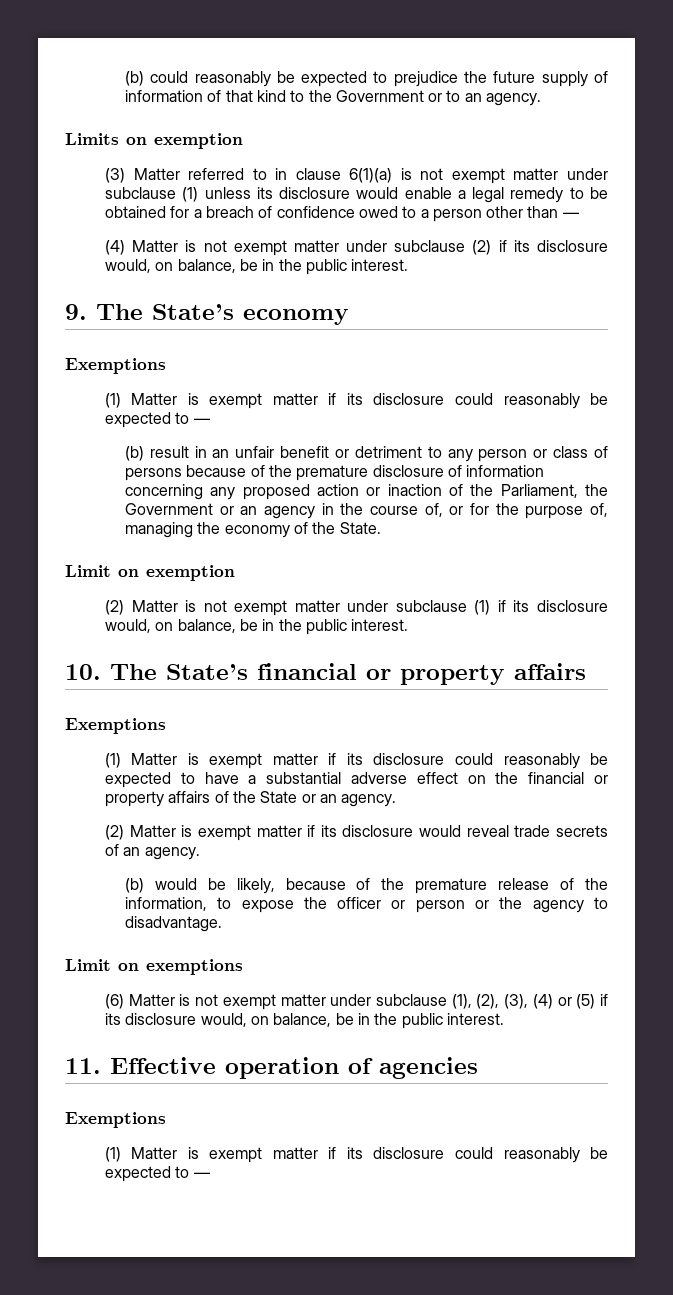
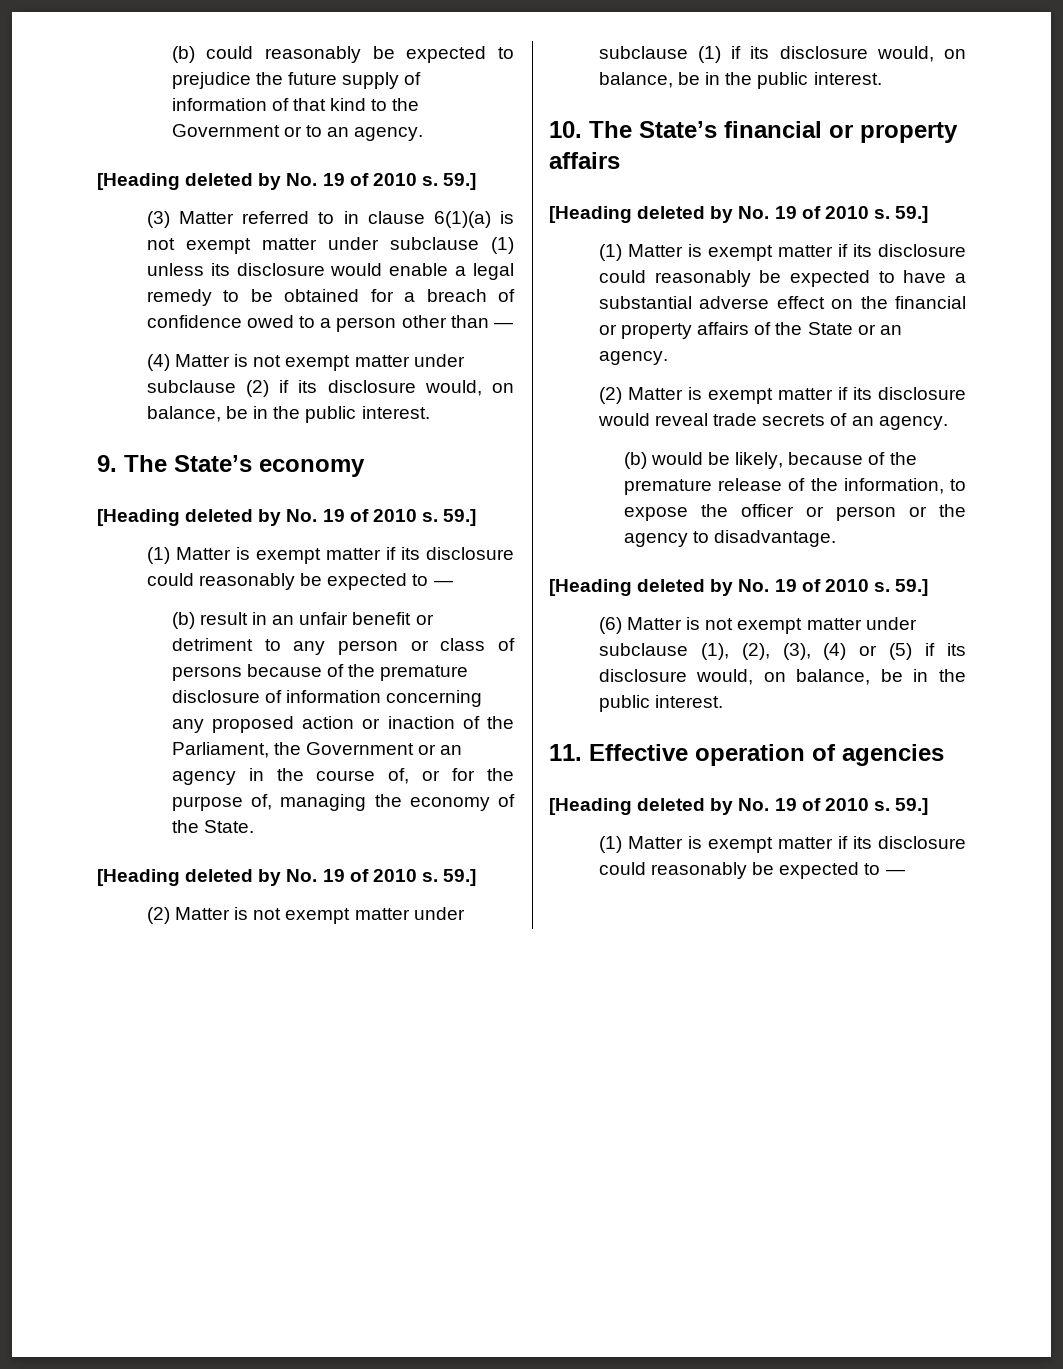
  (b) could reasonably be expected to prejudice the future supply of information of that kind to the Government or to an agency.
- Limits on exemption
+ [Heading deleted by No. 19 of 2010 s. 59.]
  9. The State’s economy
- Exemptions
+ [Heading deleted by No. 19 of 2010 s. 59.]
  (b) result in an unfair benefit or detriment to any person or class of persons because of the premature disclosure of information concerning any proposed action or inaction of the Parliament, the Government or an agency in the course of, or for the purpose of, managing the economy of the State.
- Limit on exemption
+ [Heading deleted by No. 19 of 2010 s. 59.]
  10. The State’s financial or property affairs
- Exemptions
+ [Heading deleted by No. 19 of 2010 s. 59.]
  (b) would be likely, because of the premature release of the information, to expose the officer or person or the agency to disadvantage.
- Limit on exemptions
+ [Heading deleted by No. 19 of 2010 s. 59.]
  11. Effective operation of agencies
- Exemptions
+ [Heading deleted by No. 19 of 2010 s. 59.]

